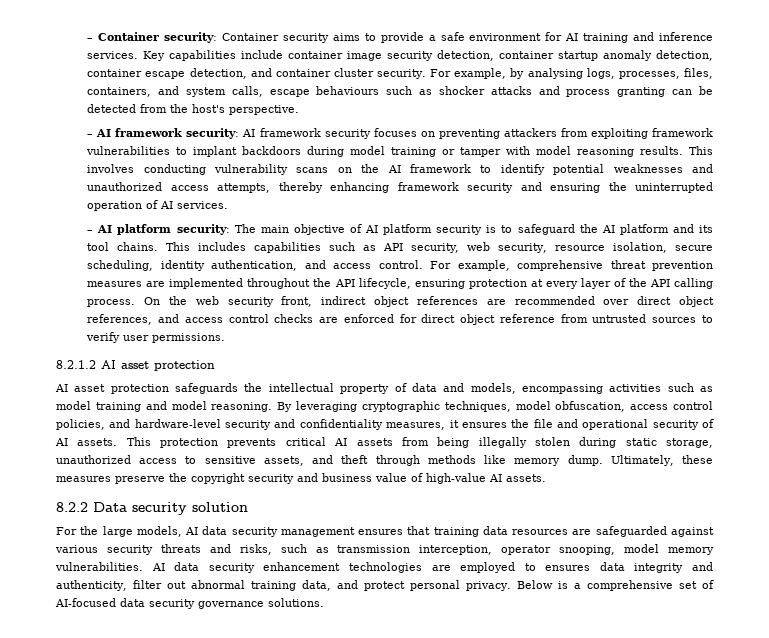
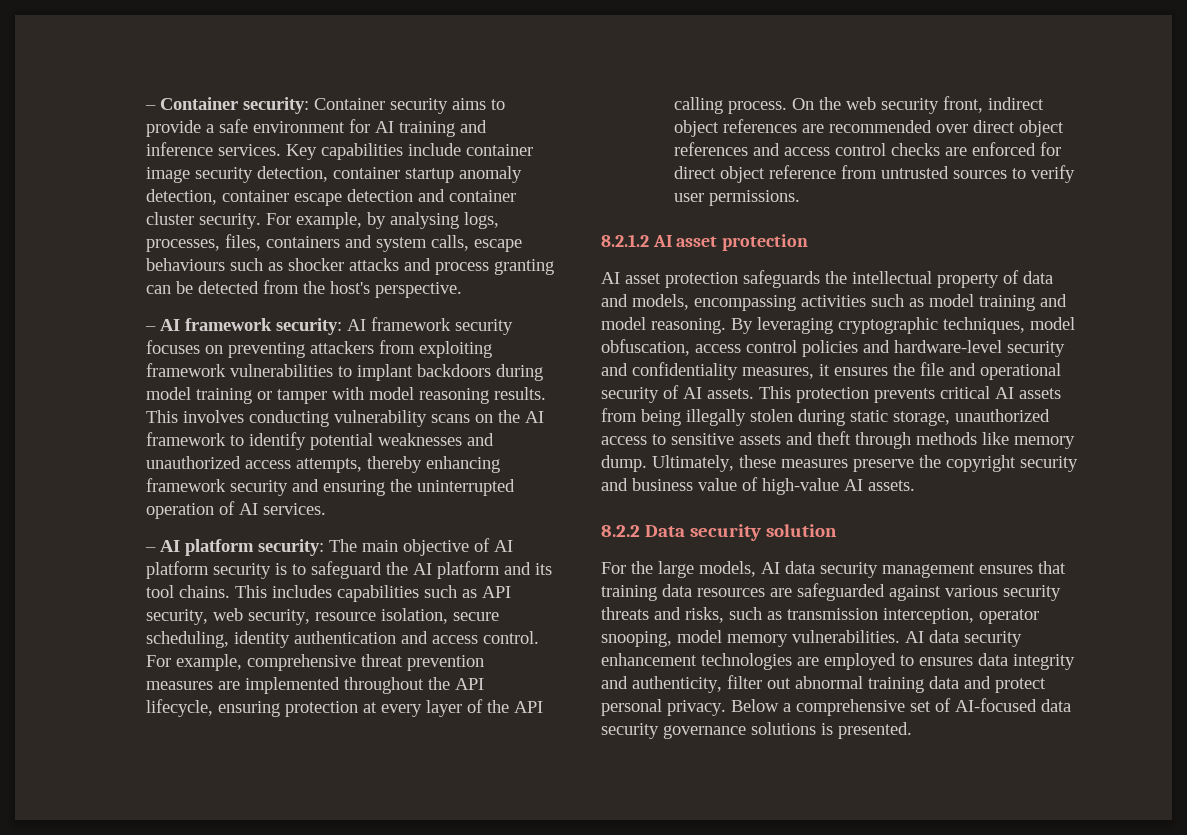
- Key capabilities include container image security detection, container startup anomaly detection, container escape detection, and container cluster security.
+ Key capabilities include container image security detection, container startup anomaly detection, container escape detection and container cluster security.
- For example, by analysing logs, processes, files, containers, and system calls, escape behaviours such as shocker attacks and process granting can be detected from the host's perspective.
+ For example, by analysing logs, processes, files, containers and system calls, escape behaviours such as shocker attacks and process granting can be detected from the host's perspective.
- This includes capabilities such as API security, web security, resource isolation, secure scheduling, identity authentication, and access control.
+ This includes capabilities such as API security, web security, resource isolation, secure scheduling, identity authentication and access control.
- On the web security front, indirect object references are recommended over direct object references, and access control checks are enforced for direct object reference from untrusted sources to verify user permissions.
+ On the web security front, indirect object references are recommended over direct object references and access control checks are enforced for direct object reference from untrusted sources to verify user permissions.
- By leveraging cryptographic techniques, model obfuscation, access control policies, and hardware-level security and confidentiality measures, it ensures the file and operational security of AI assets.
+ By leveraging cryptographic techniques, model obfuscation, access control policies and hardware-level security and confidentiality measures, it ensures the file and operational security of AI assets.
- This protection prevents critical AI assets from being illegally stolen during static storage, unauthorized access to sensitive assets, and theft through methods like memory dump.
+ This protection prevents critical AI assets from being illegally stolen during static storage, unauthorized access to sensitive assets and theft through methods like memory dump.
- AI data security enhancement technologies are employed to ensures data integrity and authenticity, filter out abnormal training data, and protect personal privacy.
+ AI data security enhancement technologies are employed to ensures data integrity and authenticity, filter out abnormal training data and protect personal privacy.
- Below is a comprehensive set of AI-focused data security governance solutions.
+ Below a comprehensive set of AI-focused data security governance solutions is presented.

